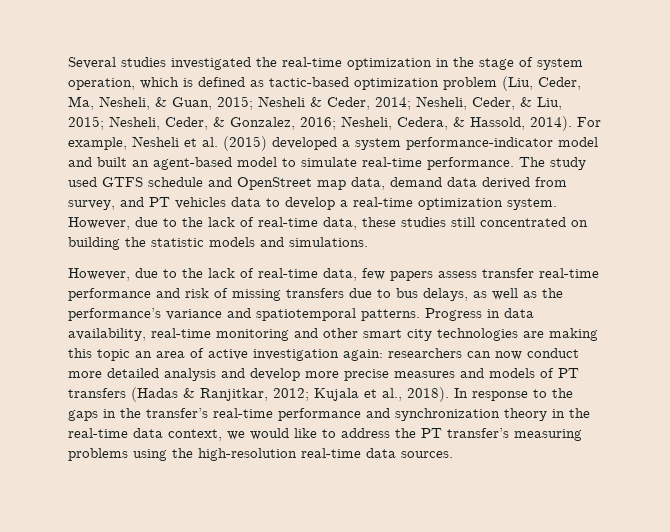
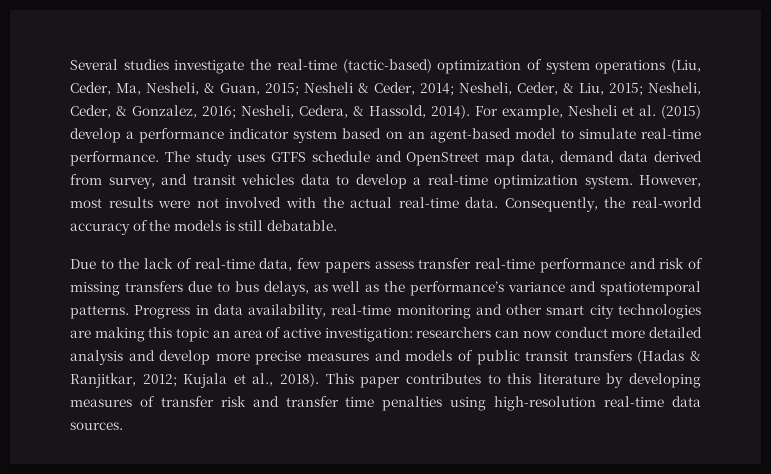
- Several studies investigated the real-time optimization in the stage of system operation, which is defined as tactic-based optimization problem (Liu, Ceder, Ma, Nesheli, & Guan, 2015; Nesheli & Ceder, 2014; Nesheli, Ceder, & Liu, 2015; Nesheli, Ceder, & Gonzalez, 2016; Nesheli, Cedera, & Hassold, 2014).
+ Several studies investigate the real-time (tactic-based) optimization of system operations (Liu, Ceder, Ma, Nesheli, & Guan, 2015; Nesheli & Ceder, 2014; Nesheli, Ceder, & Liu, 2015; Nesheli, Ceder, & Gonzalez, 2016; Nesheli, Cedera, & Hassold, 2014).
- For example, Nesheli et al. (2015) developed a system performance-indicator model and built an agent-based model to simulate real-time performance.
+ For example, Nesheli et al. (2015) develop a performance indicator system based on an agent-based model to simulate real-time performance.
- The study used GTFS schedule and OpenStreet map data, demand data derived from survey, and PT vehicles data to develop a real-time optimization system.
+ The study uses GTFS schedule and OpenStreet map data, demand data derived from survey, and transit vehicles data to develop a real-time optimization system.
- However, due to the lack of real-time data, these studies still concentrated on building the statistic models and simulations.
- However, due to the lack of real-time data, few papers assess transfer real-time performance and risk of missing transfers due to bus delays, as well as the performance’s variance and spatiotemporal patterns.
+ However, most results were not involved with the actual real-time data. Consequently, the real-world accuracy of the models is still debatable.
+ Due to the lack of real-time data, few papers assess transfer real-time performance and risk of missing transfers due to bus delays, as well as the performance’s variance and spatiotemporal patterns.
- Progress in data availability, real-time monitoring and other smart city technologies are making this topic an area of active investigation again: researchers can now conduct more detailed analysis and develop more precise measures and models of PT transfers (Hadas & Ranjitkar, 2012; Kujala et al., 2018).
+ Progress in data availability, real-time monitoring and other smart city technologies are making this topic an area of active investigation: researchers can now conduct more detailed analysis and develop more precise measures and models of public transit transfers (Hadas & Ranjitkar, 2012; Kujala et al., 2018).
- In response to the gaps in the transfer’s real-time performance and synchronization theory in the real-time data context, we would like to address the PT transfer’s measuring problems using the high-resolution real-time data sources.
+ This paper contributes to this literature by developing measures of transfer risk and transfer time penalties using high-resolution real-time data sources.

